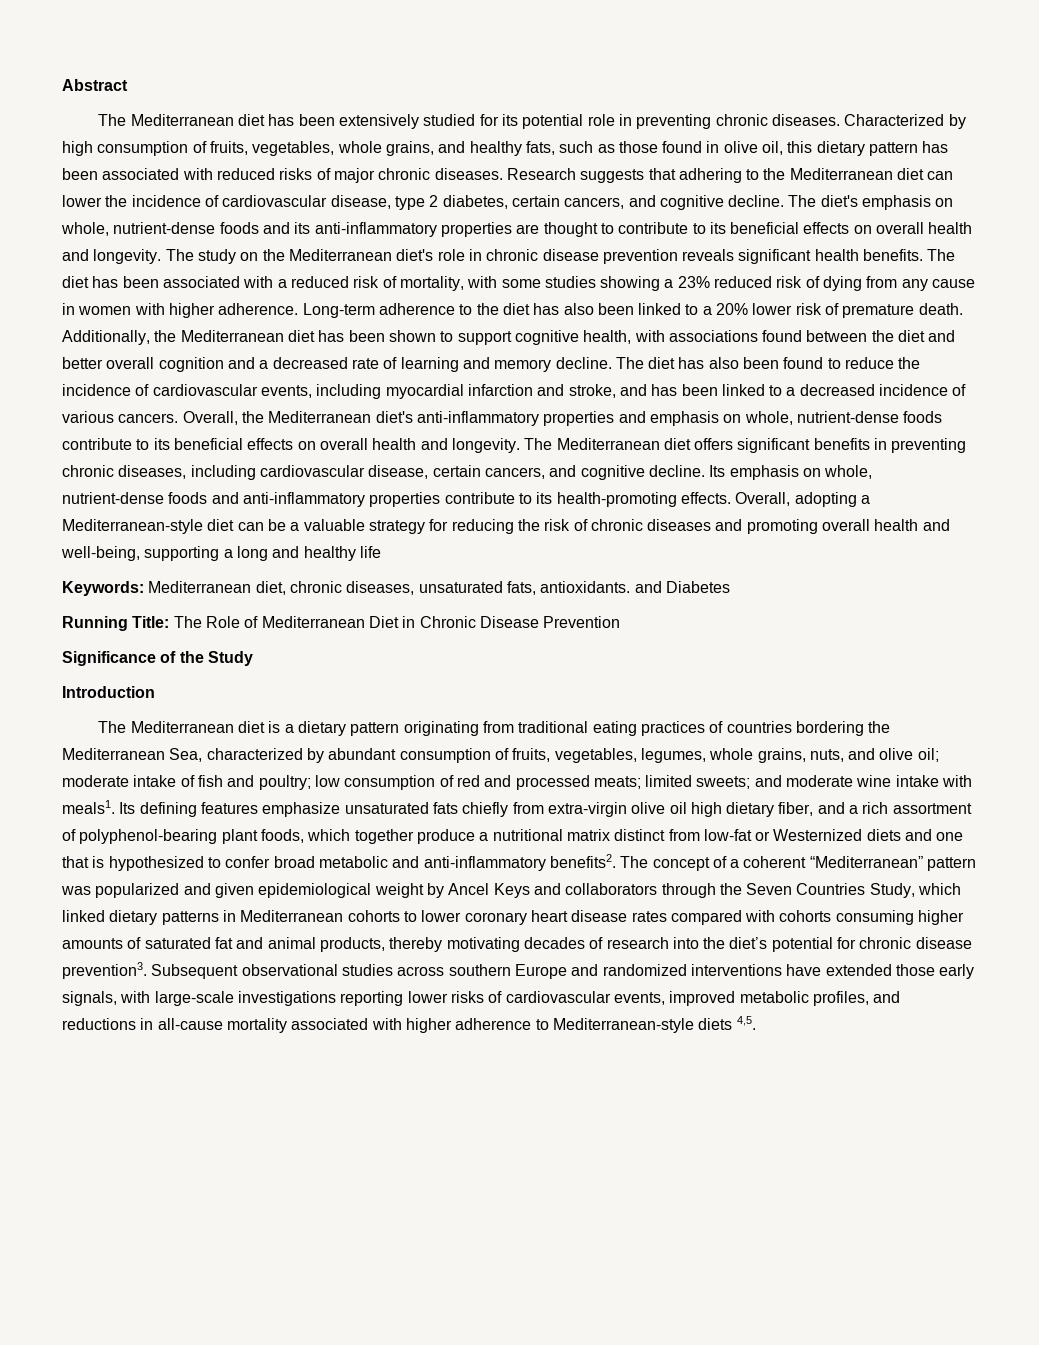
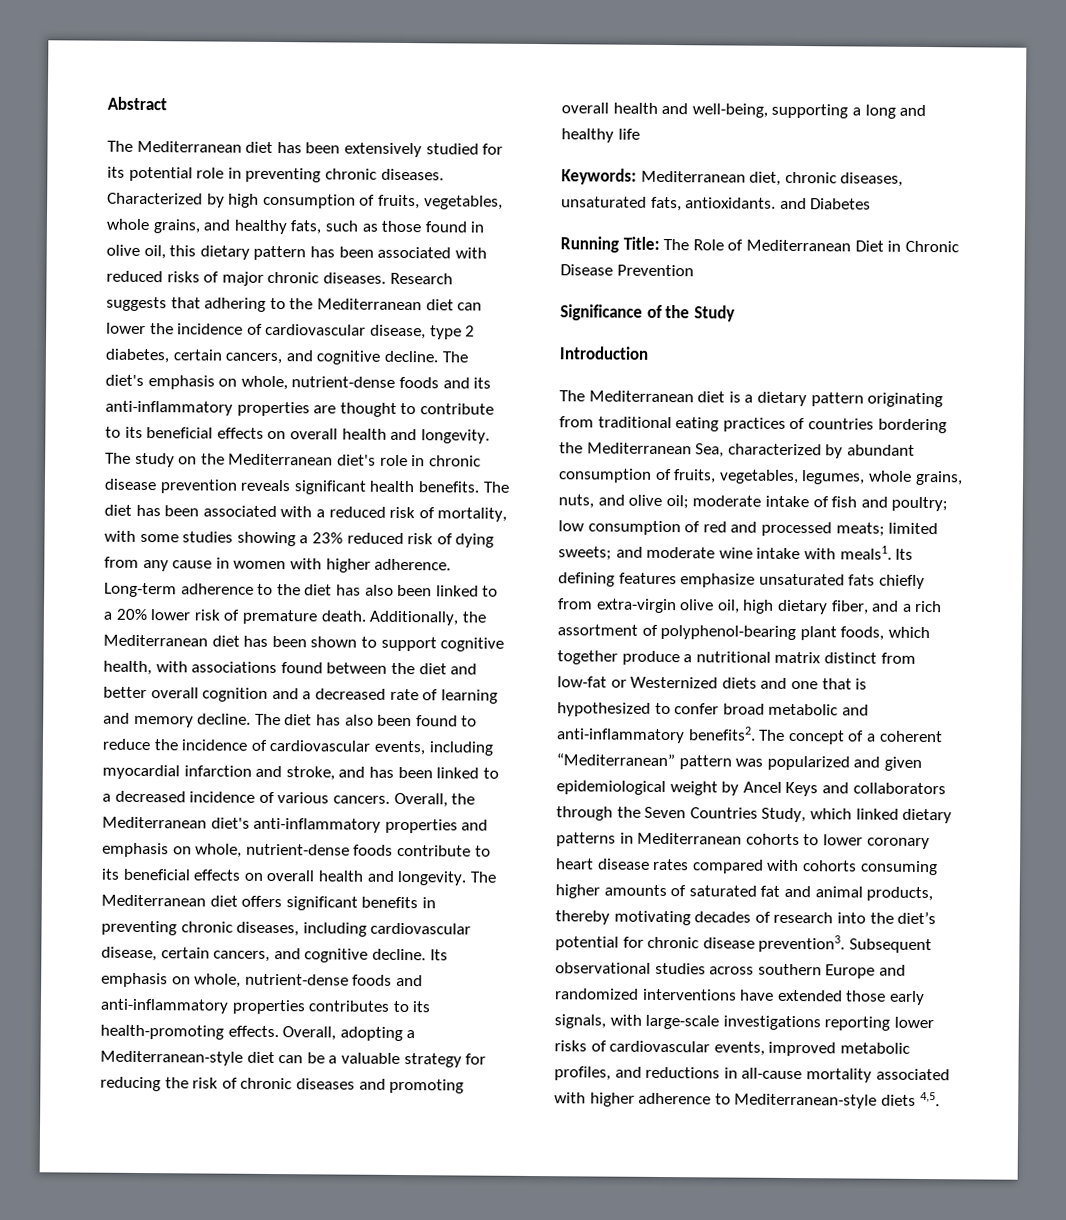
- Its emphasis on whole, nutrient-dense foods and anti-inflammatory properties contribute to its health-promoting effects.
+ Its emphasis on whole, nutrient-dense foods and anti-inflammatory properties contributes to its health-promoting effects.
- Its defining features emphasize unsaturated fats chiefly from extra-virgin olive oil high dietary fiber, and a rich assortment of polyphenol-bearing plant foods, which together produce a nutritional matrix distinct from low-fat or Westernized diets and one that is hypothesized to confer broad metabolic and anti-inflammatory benefits2.
+ Its defining features emphasize unsaturated fats chiefly from extra-virgin olive oil, high dietary fiber, and a rich assortment of polyphenol-bearing plant foods, which together produce a nutritional matrix distinct from low-fat or Westernized diets and one that is hypothesized to confer broad metabolic and anti-inflammatory benefits2.

